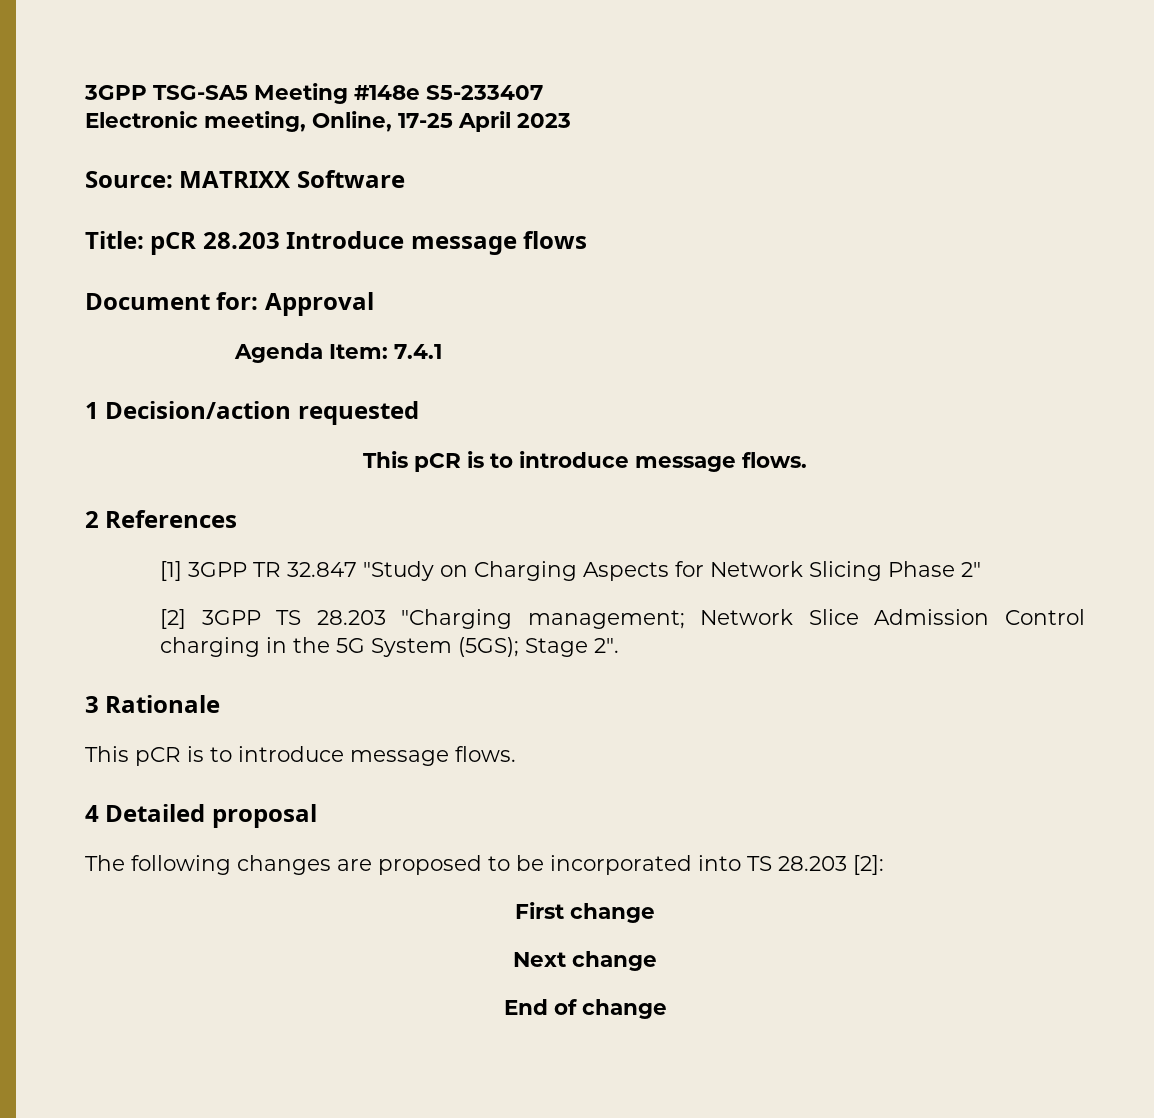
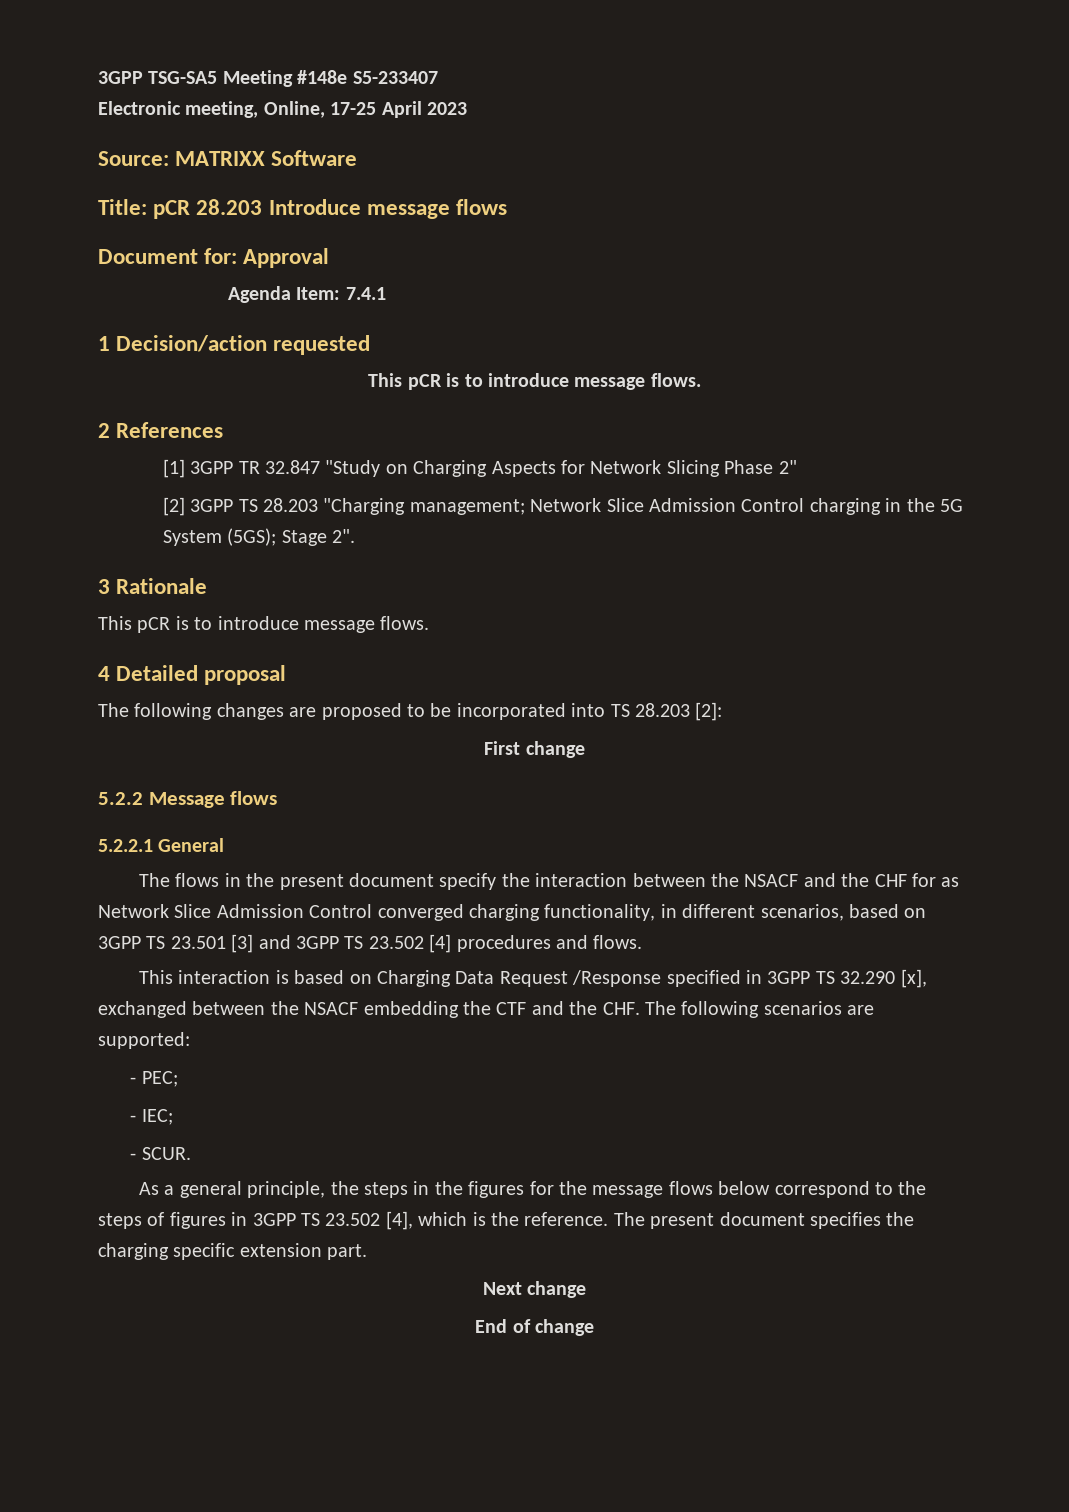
+ 5.2.2 Message flows
+ 5.2.2.1 General
+ The flows in the present document specify the interaction between the NSACF and the CHF for as Network Slice Admission Control converged charging functionality, in different scenarios, based on 3GPP TS 23.501 [3] and 3GPP TS 23.502 [4] procedures and flows.
+ This interaction is based on Charging Data Request /Response specified in 3GPP TS 32.290 [x], exchanged between the NSACF embedding the CTF and the CHF. The following scenarios are supported:
+ - PEC;
+ - IEC;
+ - SCUR.
+ As a general principle, the steps in the figures for the message flows below correspond to the steps of figures in 3GPP TS 23.502 [4], which is the reference. The present document specifies the charging specific extension part.

